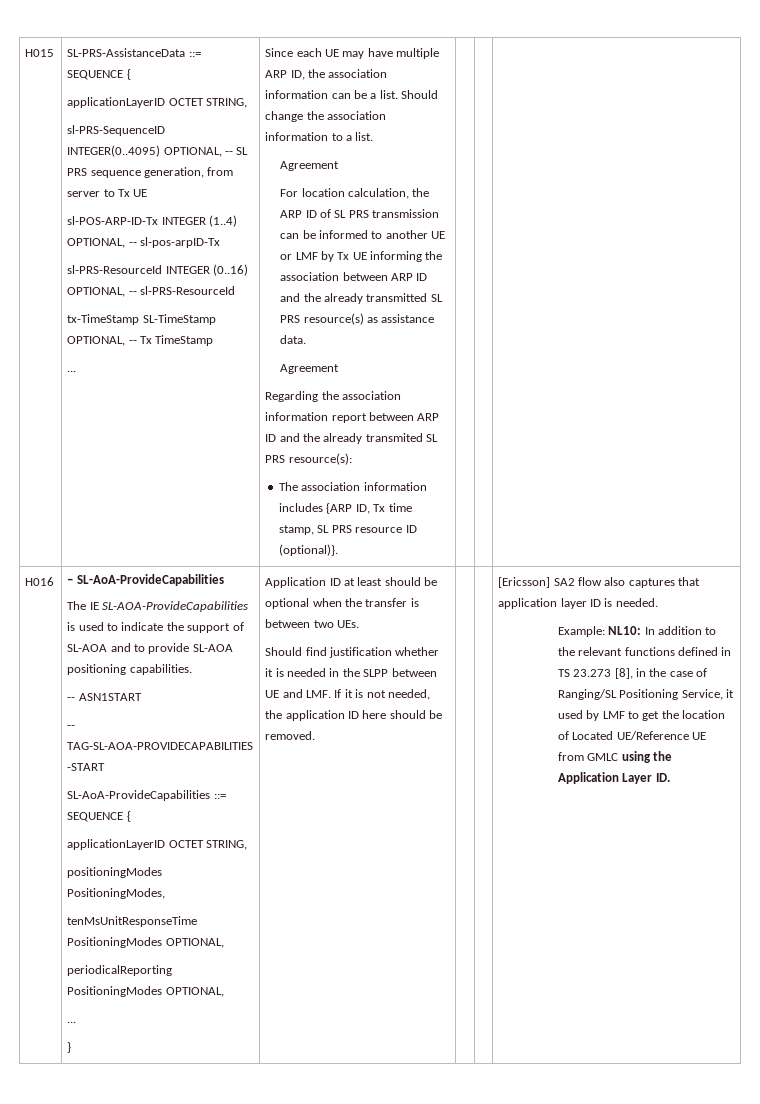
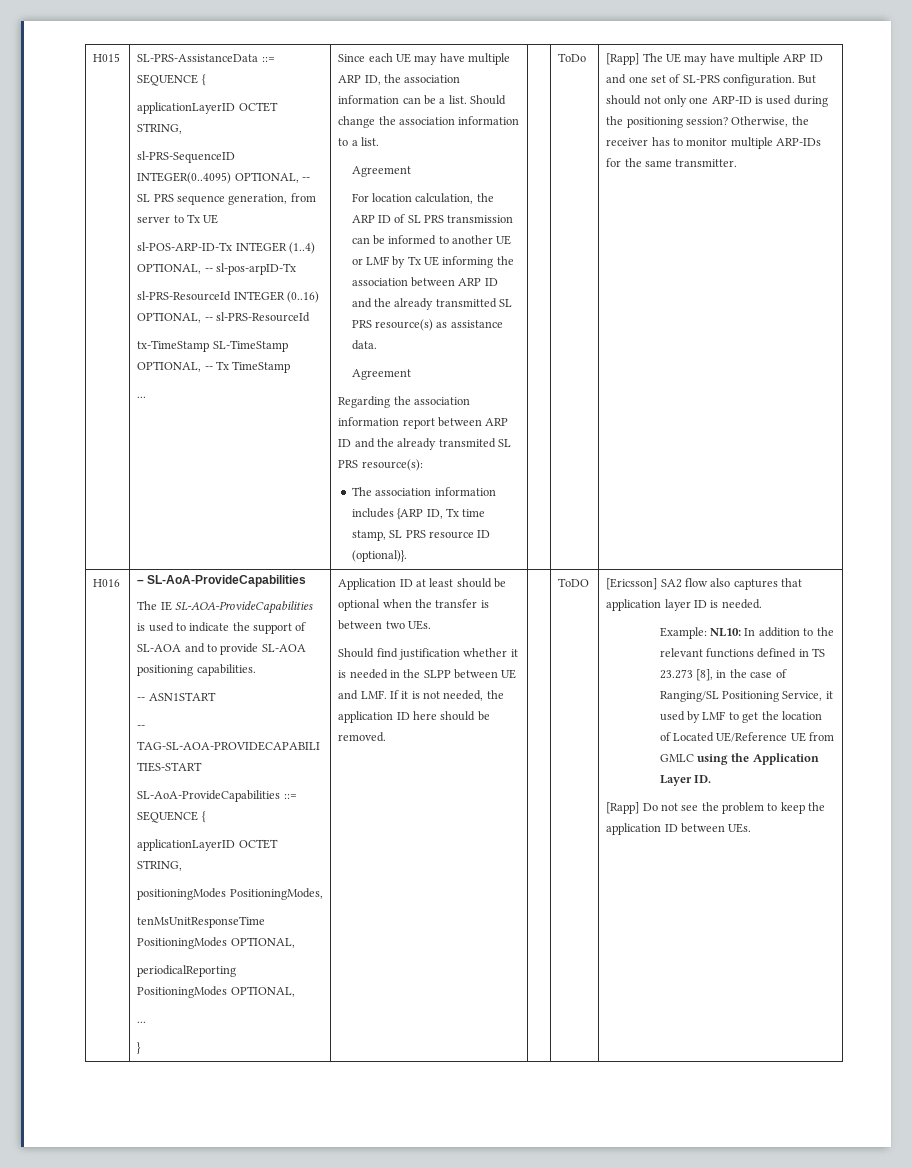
+ ToDo | [Rapp] The UE may have multiple ARP ID and one set of SL-PRS configuration. But should not only one ARP-ID is used during the positioning session? Otherwise, the receiver has to monitor multiple ARP-IDs for the same transmitter.
+ ToDO
+ [Rapp] Do not see the problem to keep the application ID between UEs.

